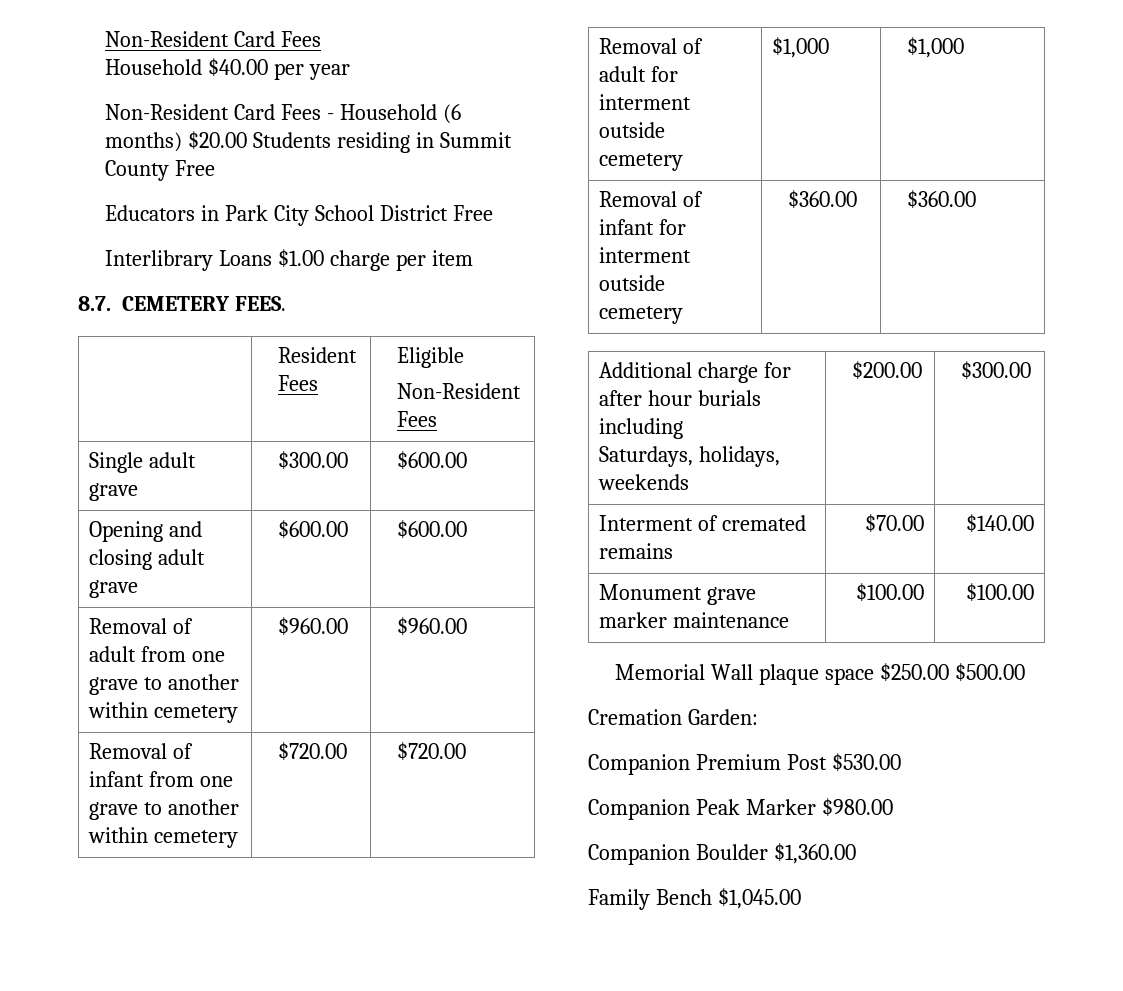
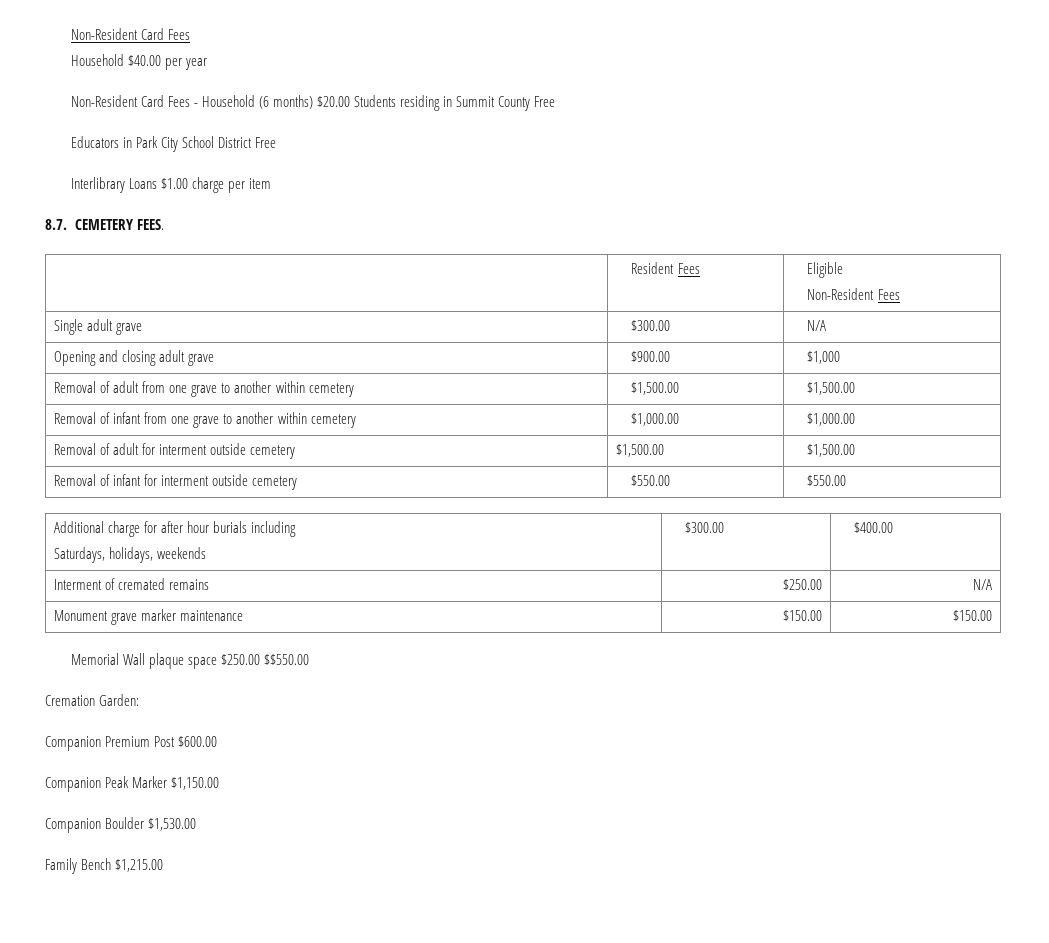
- Single adult grave | $300.00 | $600.00
+ Single adult grave | $300.00 | N/A
- Opening and closing adult grave | $600.00 | $600.00
+ Opening and closing adult grave | $900.00 | $1,000
- Removal of adult from one grave to another within cemetery | $960.00 | $960.00
+ Removal of adult from one grave to another within cemetery | $1,500.00 | $1,500.00
- Removal of infant from one grave to another within cemetery | $720.00 | $720.00
+ Removal of infant from one grave to another within cemetery | $1,000.00 | $1,000.00
- Removal of adult for interment outside cemetery | $1,000 | $1,000
+ Removal of adult for interment outside cemetery | $1,500.00 | $1,500.00
- Removal of infant for interment outside cemetery | $360.00 | $360.00
+ Removal of infant for interment outside cemetery | $550.00 | $550.00
  Additional charge for after hour burials including
- Saturdays, holidays, weekends | $200.00 | $300.00
+ Saturdays, holidays, weekends | $300.00 | $400.00
- Interment of cremated remains | $70.00 | $140.00
+ Interment of cremated remains | $250.00 | N/A
- Monument grave marker maintenance | $100.00 | $100.00
+ Monument grave marker maintenance | $150.00 | $150.00
- Memorial Wall plaque space $250.00 $500.00
+ Memorial Wall plaque space $250.00 $$550.00
- Companion Premium Post $530.00
+ Companion Premium Post $600.00
- Companion Peak Marker $980.00
+ Companion Peak Marker $1,150.00
- Companion Boulder $1,360.00
+ Companion Boulder $1,530.00
- Family Bench $1,045.00
+ Family Bench $1,215.00

